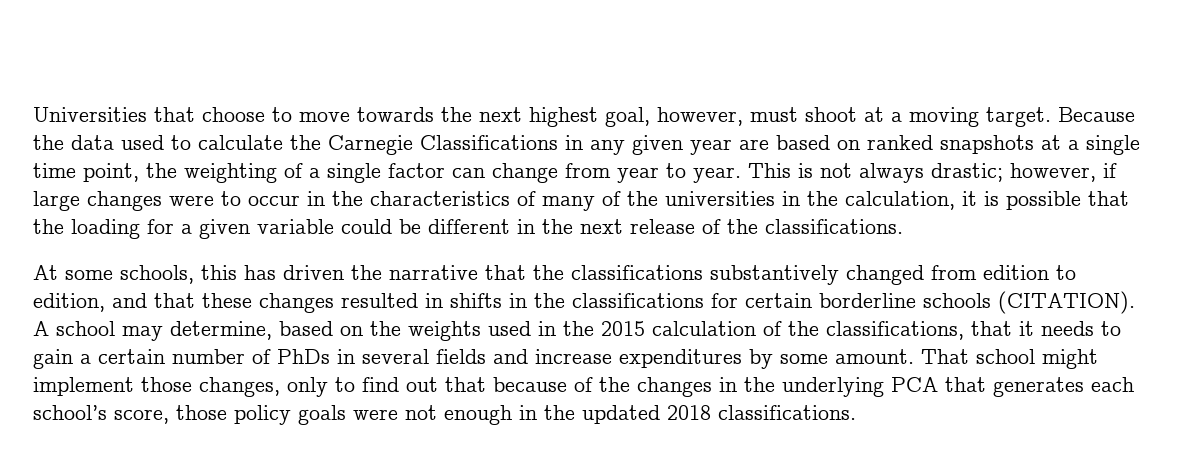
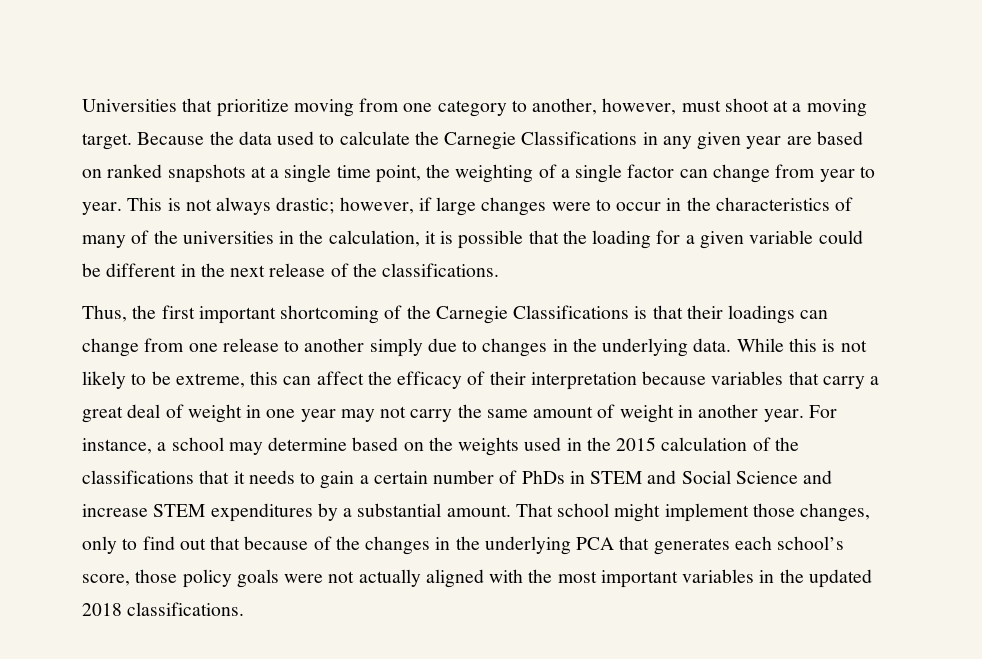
- Universities that choose to move towards the next highest goal, however, must shoot at a moving target.
+ Universities that prioritize moving from one category to another, however, must shoot at a moving target.
- At some schools, this has driven the narrative that the classifications substantively changed from edition to edition, and that these changes resulted in shifts in the classifications for certain borderline schools (CITATION). A school may determine, based on the weights used in the 2015 calculation of the classifications, that it needs to gain a certain number of PhDs in several fields and increase expenditures by some amount.
+ Thus, the first important shortcoming of the Carnegie Classifications is that their loadings can change from one release to another simply due to changes in the underlying data. While this is not likely to be extreme, this can affect the efficacy of their interpretation because variables that carry a great deal of weight in one year may not carry the same amount of weight in another year. For instance, a school may determine based on the weights used in the 2015 calculation of the classifications that it needs to gain a certain number of PhDs in STEM and Social Science and increase STEM expenditures by a substantial amount.
- That school might implement those changes, only to find out that because of the changes in the underlying PCA that generates each school’s score, those policy goals were not enough in the updated 2018 classifications.
+ That school might implement those changes, only to find out that because of the changes in the underlying PCA that generates each school’s score, those policy goals were not actually aligned with the most important variables in the updated 2018 classifications.

